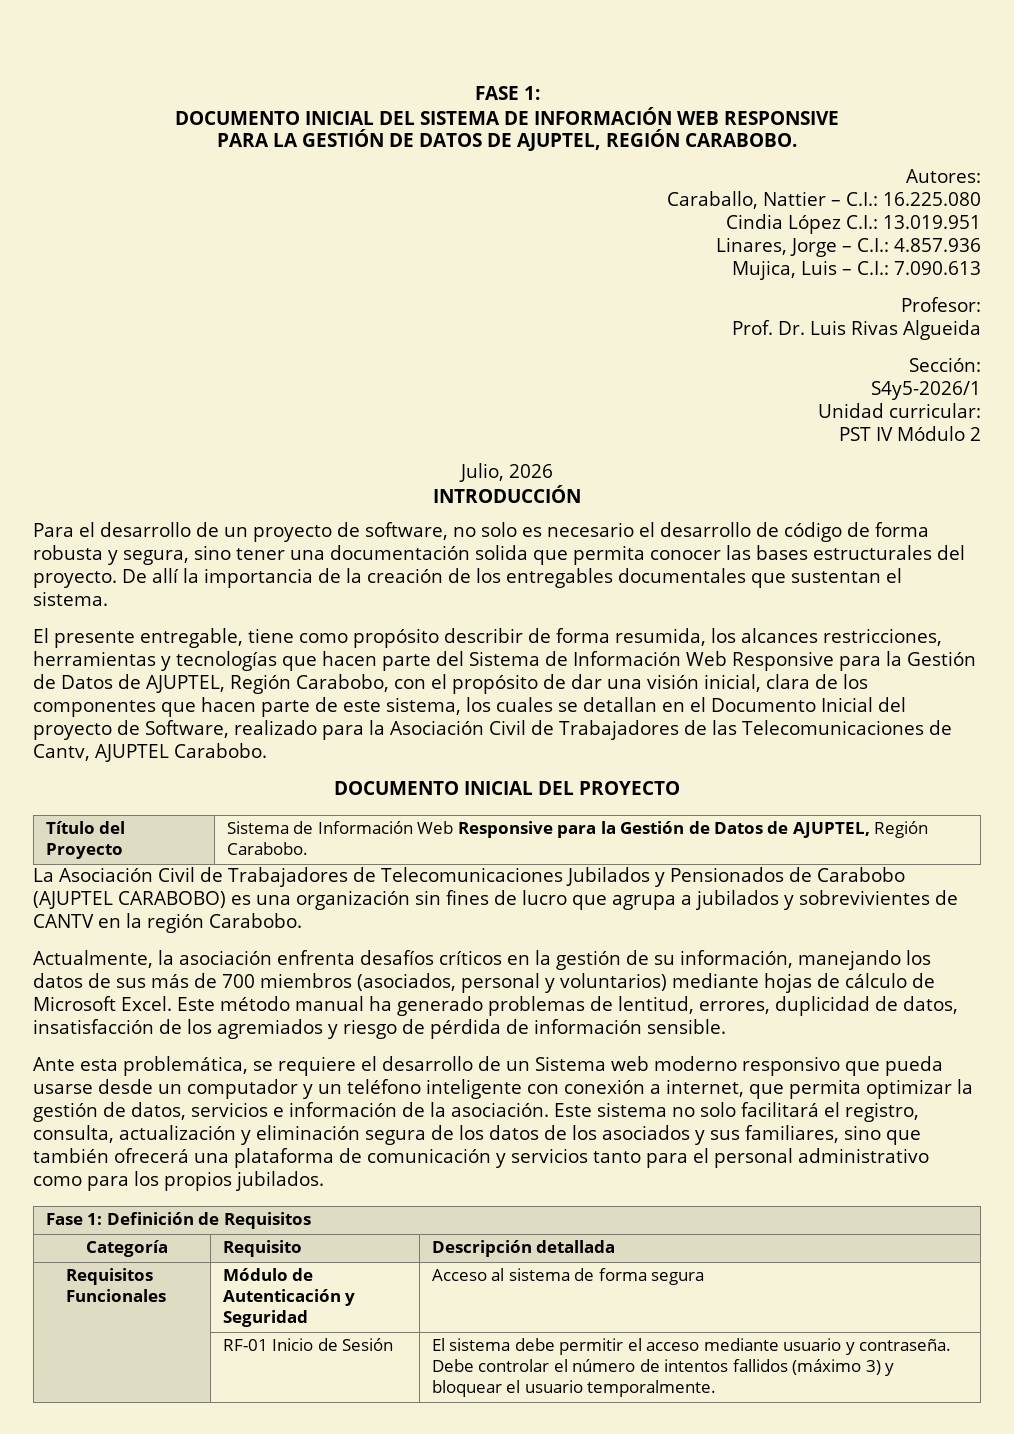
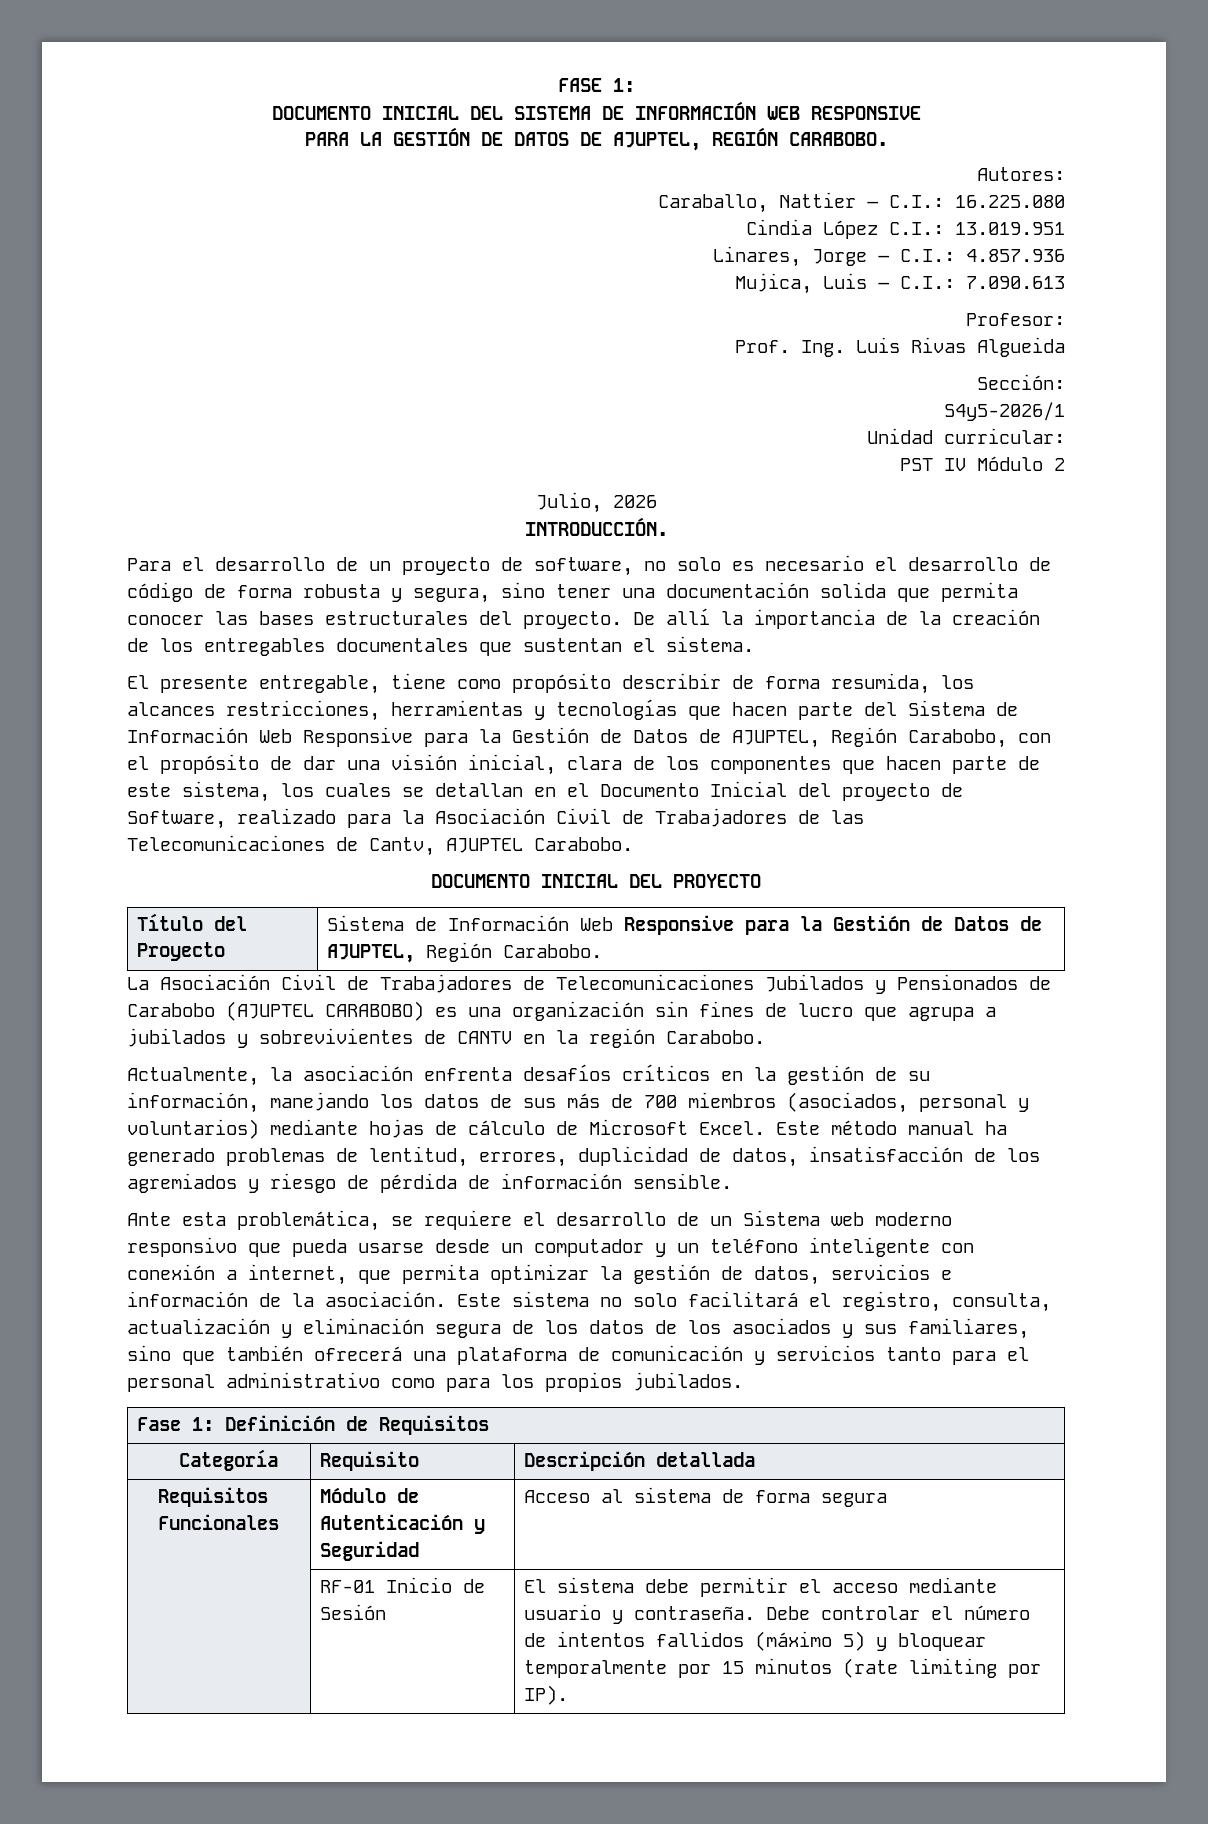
- Prof. Dr. Luis Rivas Algueida
+ Prof. Ing. Luis Rivas Algueida
- INTRODUCCIÓN
+ INTRODUCCIÓN.
- | RF-01 Inicio de Sesión | El sistema debe permitir el acceso mediante usuario y contraseña. Debe controlar el número de intentos fallidos (máximo 3) y bloquear el usuario temporalmente.
+ | RF-01 Inicio de Sesión | El sistema debe permitir el acceso mediante usuario y contraseña. Debe controlar el número de intentos fallidos (máximo 5) y bloquear temporalmente por 15 minutos (rate limiting por IP).

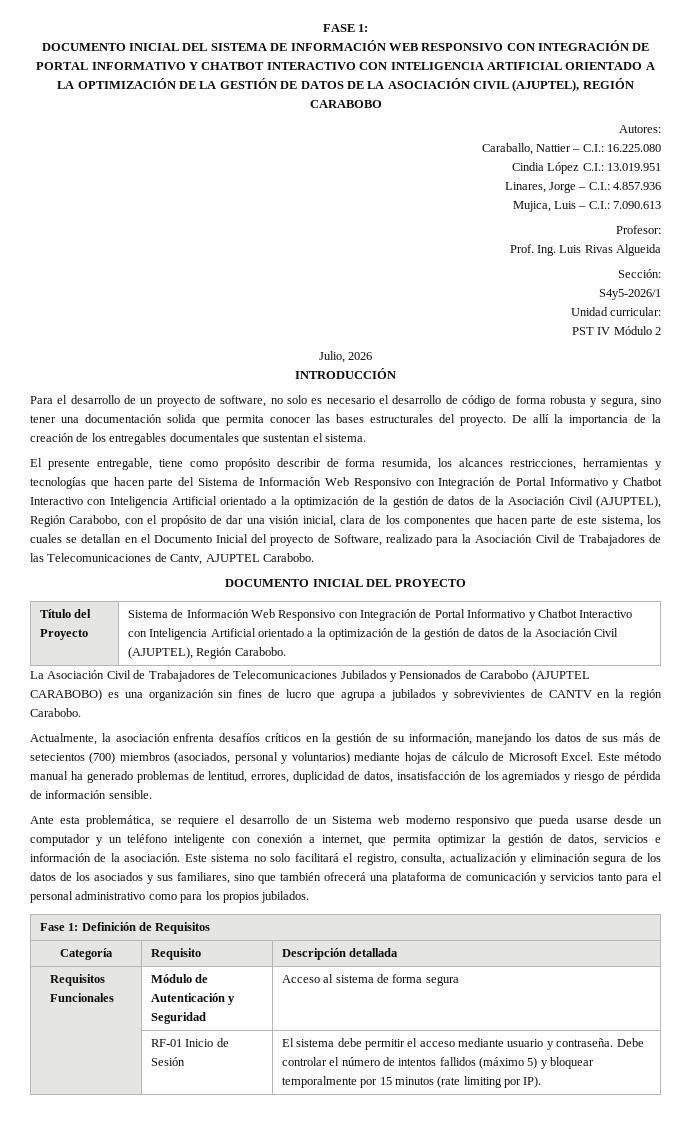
- DOCUMENTO INICIAL DEL SISTEMA DE INFORMACIÓN WEB RESPONSIVE
- PARA LA GESTIÓN DE DATOS DE AJUPTEL, REGIÓN CARABOBO.
+ DOCUMENTO INICIAL DEL SISTEMA DE INFORMACIÓN WEB RESPONSIVO CON INTEGRACIÓN DE PORTAL INFORMATIVO Y CHATBOT INTERACTIVO CON INTELIGENCIA ARTIFICIAL ORIENTADO A LA OPTIMIZACIÓN DE LA GESTIÓN DE DATOS DE LA ASOCIACIÓN CIVIL (AJUPTEL), REGIÓN CARABOBO
- INTRODUCCIÓN.
+ INTRODUCCIÓN
- El presente entregable, tiene como propósito describir de forma resumida, los alcances restricciones, herramientas y tecnologías que hacen parte del Sistema de Información Web Responsive para la Gestión de Datos de AJUPTEL, Región Carabobo, con el propósito de dar una visión inicial, clara de los componentes que hacen parte de este sistema, los cuales se detallan en el Documento Inicial del proyecto de Software, realizado para la Asociación Civil de Trabajadores de las Telecomunicaciones de Cantv, AJUPTEL Carabobo.
+ El presente entregable, tiene como propósito describir de forma resumida, los alcances restricciones, herramientas y tecnologías que hacen parte del Sistema de Información Web Responsivo con Integración de Portal Informativo y Chatbot Interactivo con Inteligencia Artificial orientado a la optimización de la gestión de datos de la Asociación Civil (AJUPTEL), Región Carabobo, con el propósito de dar una visión inicial, clara de los componentes que hacen parte de este sistema, los cuales se detallan en el Documento Inicial del proyecto de Software, realizado para la Asociación Civil de Trabajadores de las Telecomunicaciones de Cantv, AJUPTEL Carabobo.
- Título del Proyecto | Sistema de Información Web Responsive para la Gestión de Datos de AJUPTEL, Región Carabobo.
+ Título del Proyecto | Sistema de Información Web Responsivo con Integración de Portal Informativo y Chatbot Interactivo con Inteligencia Artificial orientado a la optimización de la gestión de datos de la Asociación Civil (AJUPTEL), Región Carabobo.
- Actualmente, la asociación enfrenta desafíos críticos en la gestión de su información, manejando los datos de sus más de 700 miembros (asociados, personal y voluntarios) mediante hojas de cálculo de Microsoft Excel.
+ Actualmente, la asociación enfrenta desafíos críticos en la gestión de su información, manejando los datos de sus más de setecientos (700) miembros (asociados, personal y voluntarios) mediante hojas de cálculo de Microsoft Excel.

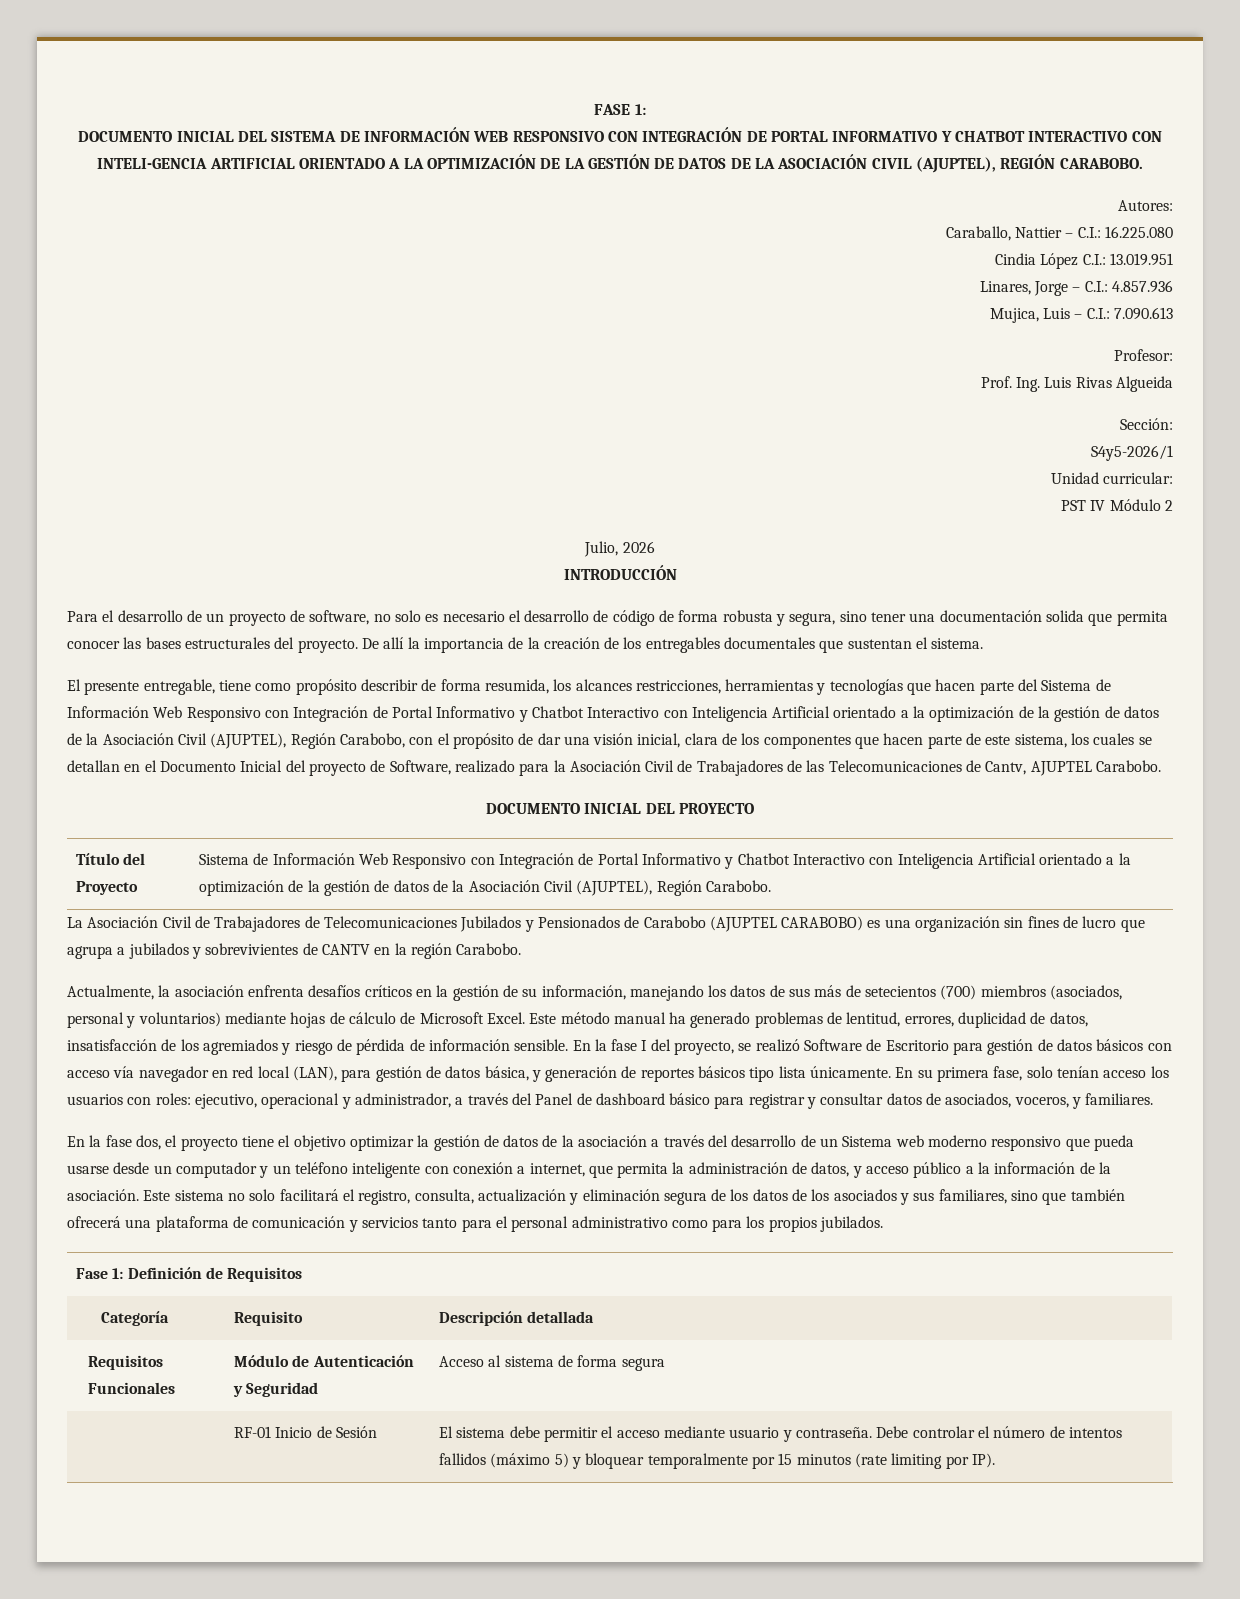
- DOCUMENTO INICIAL DEL SISTEMA DE INFORMACIÓN WEB RESPONSIVO CON INTEGRACIÓN DE PORTAL INFORMATIVO Y CHATBOT INTERACTIVO CON INTELIGENCIA ARTIFICIAL ORIENTADO A LA OPTIMIZACIÓN DE LA GESTIÓN DE DATOS DE LA ASOCIACIÓN CIVIL (AJUPTEL), REGIÓN CARABOBO
+ DOCUMENTO INICIAL DEL SISTEMA DE INFORMACIÓN WEB RESPONSIVO CON INTEGRACIÓN DE PORTAL INFORMATIVO Y CHATBOT INTERACTIVO CON INTELI-GENCIA ARTIFICIAL ORIENTADO A LA OPTIMIZACIÓN DE LA GESTIÓN DE DATOS DE LA ASOCIACIÓN CIVIL (AJUPTEL), REGIÓN CARABOBO.
- Este método manual ha generado problemas de lentitud, errores, duplicidad de datos, insatisfacción de los agremiados y riesgo de pérdida de información sensible.
- Ante esta problemática, se requiere el desarrollo de un Sistema web moderno responsivo que pueda usarse desde un computador y un teléfono inteligente con conexión a internet, que permita optimizar la gestión de datos, servicios e información de la asociación.
+ Este método manual ha generado problemas de lentitud, errores, duplicidad de datos, insatisfacción de los agremiados y riesgo de pérdida de información sensible. En la fase I del proyecto, se realizó Software de Escritorio para gestión de datos básicos con acceso vía navegador en red local (LAN), para gestión de datos básica, y generación de reportes básicos tipo lista únicamente. En su primera fase, solo tenían acceso los usuarios con roles: ejecutivo, operacional y administrador, a través del Panel de dashboard básico para registrar y consultar datos de asociados, voceros, y familiares.
+ En la fase dos, el proyecto tiene el objetivo optimizar la gestión de datos de la asociación a través del desarrollo de un Sistema web moderno responsivo que pueda usarse desde un computador y un teléfono inteligente con conexión a internet, que permita la administración de datos, y acceso público a la información de la asociación.

